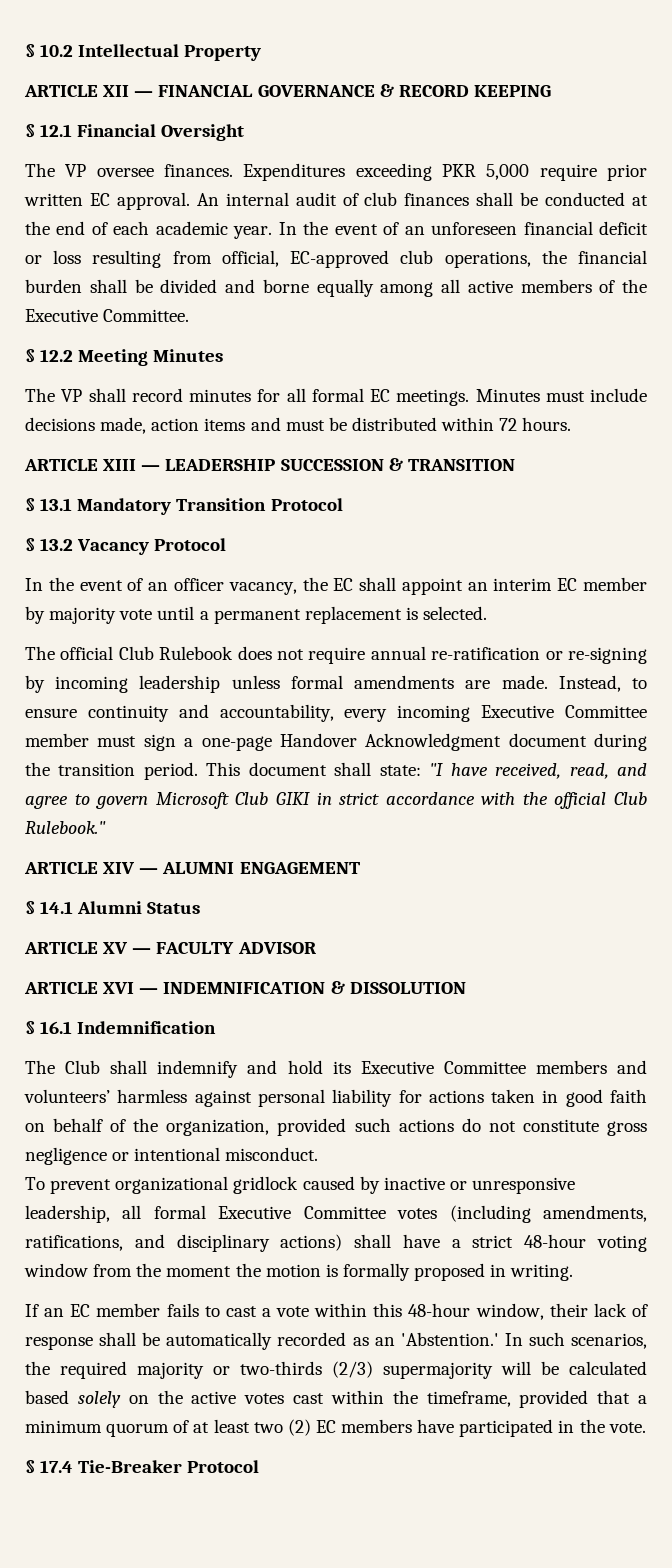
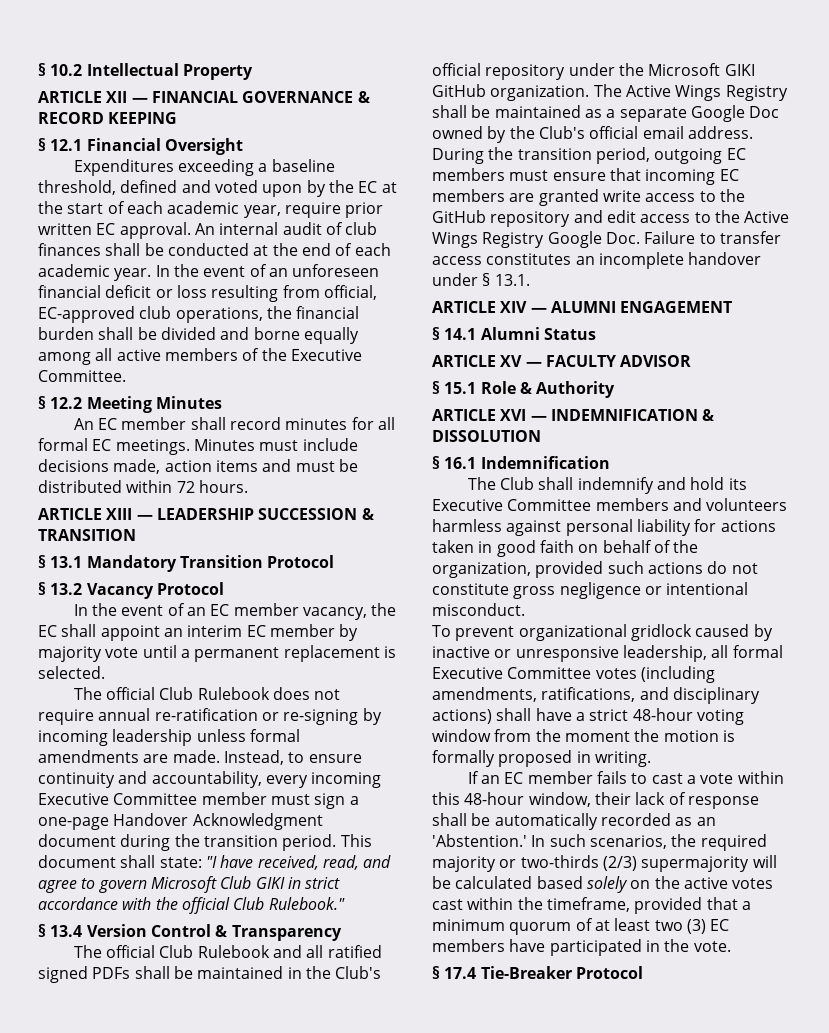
- The VP oversee finances. Expenditures exceeding PKR 5,000 require prior written EC approval.
+ Expenditures exceeding a baseline threshold, defined and voted upon by the EC at the start of each academic year, require prior written EC approval.
- The VP shall record minutes for all formal EC meetings.
+ An EC member shall record minutes for all formal EC meetings.
- In the event of an officer vacancy, the EC shall appoint an interim EC member by majority vote until a permanent replacement is selected.
+ In the event of an EC member vacancy, the EC shall appoint an interim EC member by majority vote until a permanent replacement is selected.
+ § 13.4 Version Control & Transparency
+ The official Club Rulebook and all ratified signed PDFs shall be maintained in the Club's official repository under the Microsoft GIKI GitHub organization. The Active Wings Registry shall be maintained as a separate Google Doc owned by the Club's official email address. During the transition period, outgoing EC members must ensure that incoming EC members are granted write access to the GitHub repository and edit access to the Active Wings Registry Google Doc. Failure to transfer access constitutes an incomplete handover under § 13.1.
+ § 15.1 Role & Authority
- The Club shall indemnify and hold its Executive Committee members and volunteers’ harmless against personal liability for actions taken in good faith on behalf of the organization, provided such actions do not constitute gross negligence or intentional misconduct.
+ The Club shall indemnify and hold its Executive Committee members and volunteers harmless against personal liability for actions taken in good faith on behalf of the organization, provided such actions do not constitute gross negligence or intentional misconduct.
- In such scenarios, the required majority or two-thirds (2/3) supermajority will be calculated based solely on the active votes cast within the timeframe, provided that a minimum quorum of at least two (2) EC members have participated in the vote.
+ In such scenarios, the required majority or two-thirds (2/3) supermajority will be calculated based solely on the active votes cast within the timeframe, provided that a minimum quorum of at least two (3) EC members have participated in the vote.

